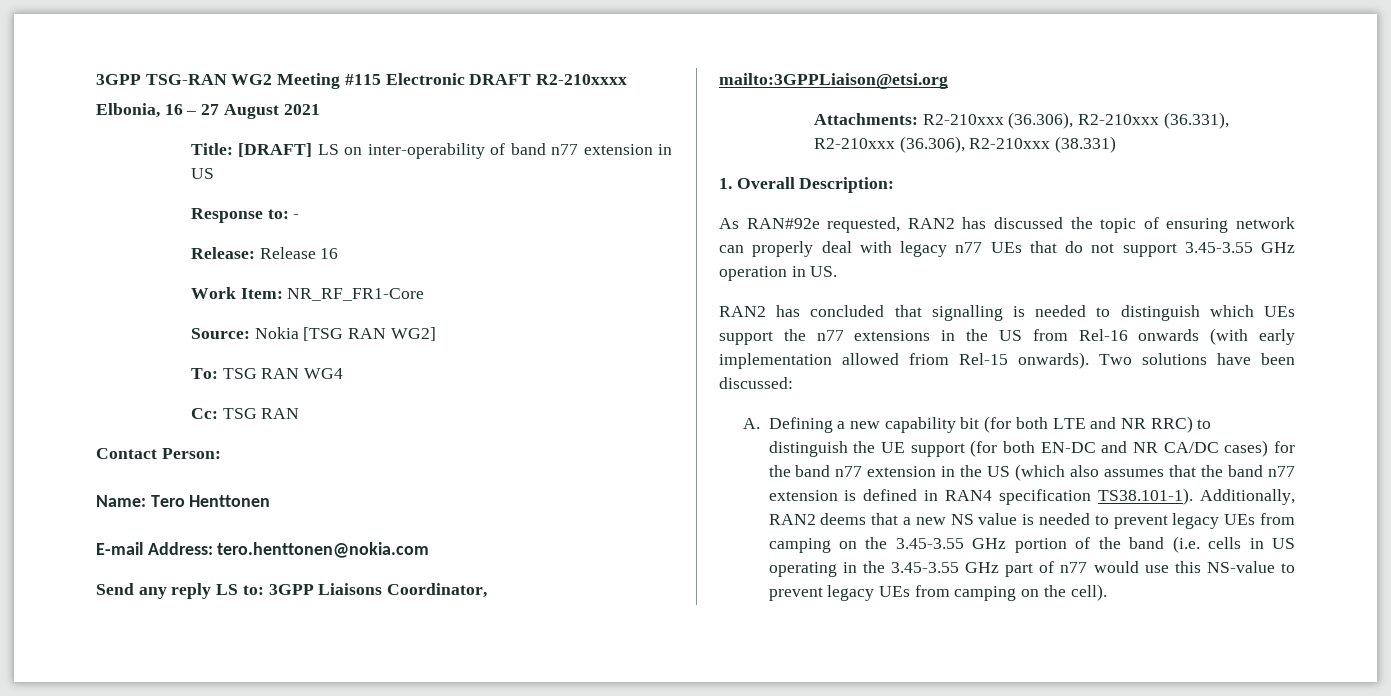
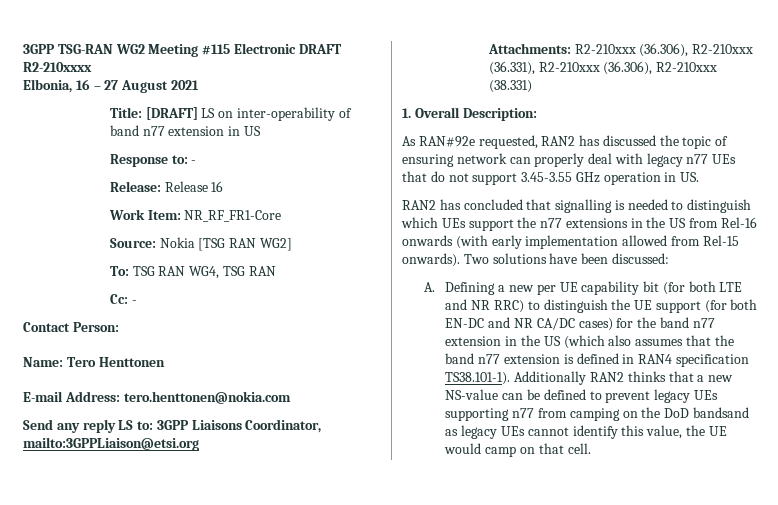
- To: TSG RAN WG4
+ To: TSG RAN WG4, TSG RAN
- Cc: TSG RAN
+ Cc: -
- RAN2 has concluded that signalling is needed to distinguish which UEs support the n77 extensions in the US from Rel-16 onwards (with early implementation allowed friom Rel-15 onwards).
+ RAN2 has concluded that signalling is needed to distinguish which UEs support the n77 extensions in the US from Rel-16 onwards (with early implementation allowed from Rel-15 onwards).
- A. Defining a new capability bit (for both LTE and NR RRC) to distinguish the UE support (for both EN-DC and NR CA/DC cases) for the band n77 extension in the US (which also assumes that the band n77 extension is defined in RAN4 specification TS38.101-1). Additionally, RAN2 deems that a new NS value is needed to prevent legacy UEs from camping on the 3.45-3.55 GHz portion of the band (i.e. cells in US operating in the 3.45-3.55 GHz part of n77 would use this NS-value to prevent legacy UEs from camping on the cell).
+ A. Defining a new per UE capability bit (for both LTE and NR RRC) to distinguish the UE support (for both EN-DC and NR CA/DC cases) for the band n77 extension in the US (which also assumes that the band n77 extension is defined in RAN4 specification TS38.101-1). Additionally RAN2 thinks that a new NS-value can be defined to prevent legacy UEs supporting n77 from camping on the DoD bandsand as legacy UEs cannot identify this value, the UE would camp on that cell.

